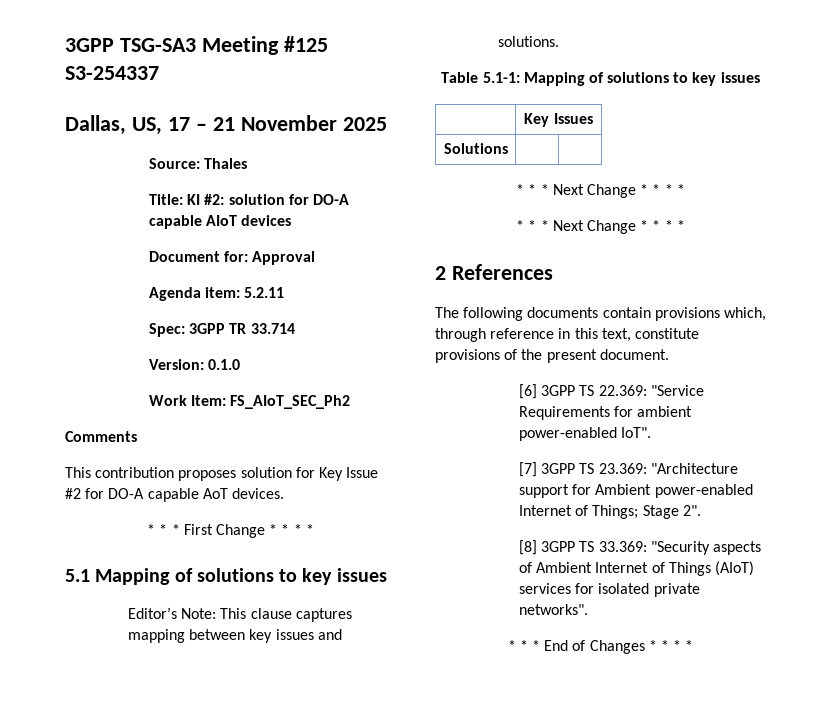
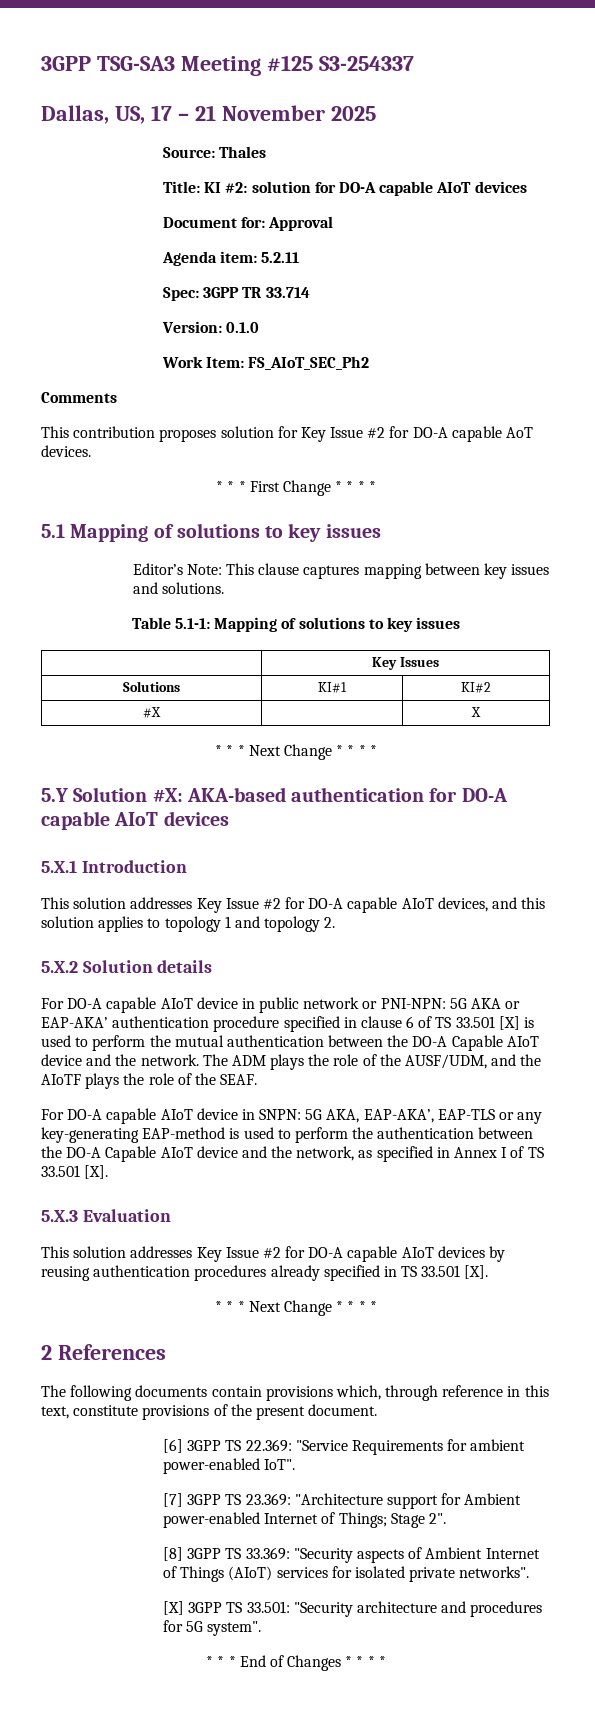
- Solutions | |
+ Solutions | KI#1 | KI#2
+ #X | | X
  * * * Next Change * * * *
+ 5.Y Solution #X: AKA-based authentication for DO-A capable AIoT devices
+ 5.X.1 Introduction
+ This solution addresses Key Issue #2 for DO-A capable AIoT devices, and this solution applies to topology 1 and topology 2.
+ 5.X.2 Solution details
+ For DO-A capable AIoT device in public network or PNI-NPN: 5G AKA or EAP-AKA’ authentication procedure specified in clause 6 of TS 33.501 [X] is used to perform the mutual authentication between the DO-A Capable AIoT device and the network. The ADM plays the role of the AUSF/UDM, and the AIoTF plays the role of the SEAF.
+ For DO-A capable AIoT device in SNPN: 5G AKA, EAP-AKA’, EAP-TLS or any key-generating EAP-method is used to perform the authentication between the DO-A Capable AIoT device and the network, as specified in Annex I of TS 33.501 [X].
+ 5.X.3 Evaluation
+ This solution addresses Key Issue #2 for DO-A capable AIoT devices by reusing authentication procedures already specified in TS 33.501 [X].
+ [X] 3GPP TS 33.501: "Security architecture and procedures for 5G system".

